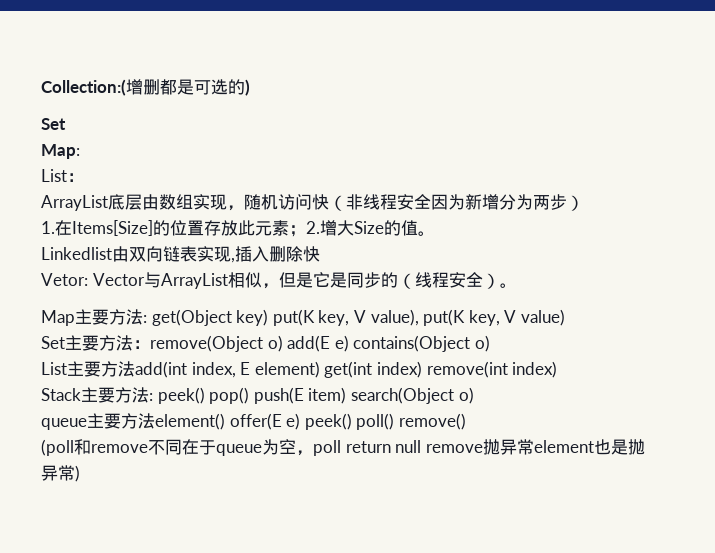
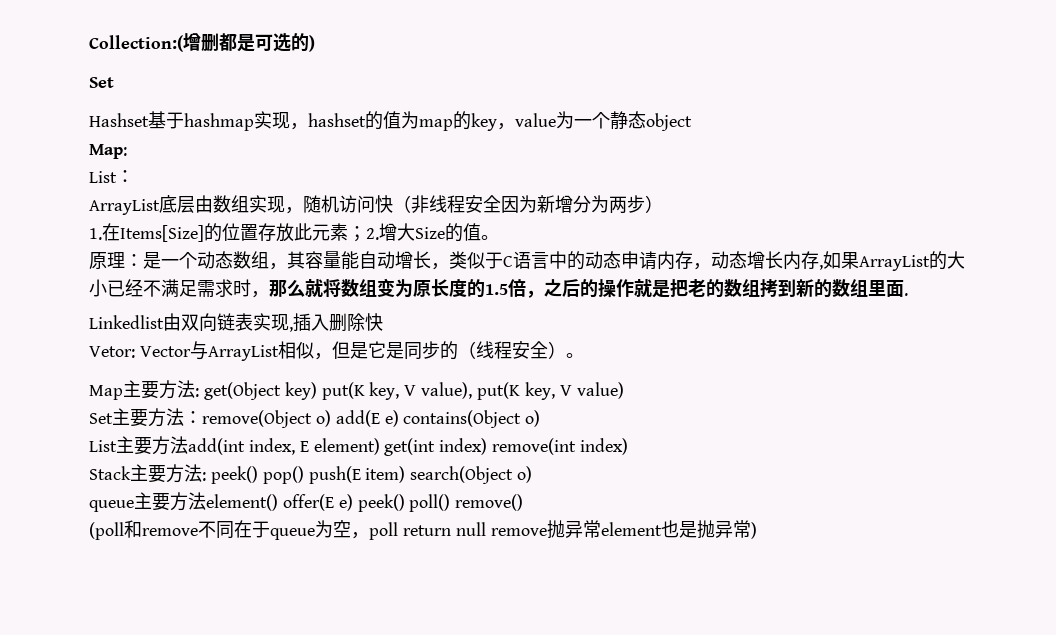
+ Hashset基于hashmap实现，hashset的值为map的key，value为一个静态object
+ 原理：是一个动态数组，其容量能自动增长，类似于C语言中的动态申请内存，动态增长内存,如果ArrayList的大小已经不满足需求时，那么就将数组变为原长度的1.5倍，之后的操作就是把老的数组拷到新的数组里面.

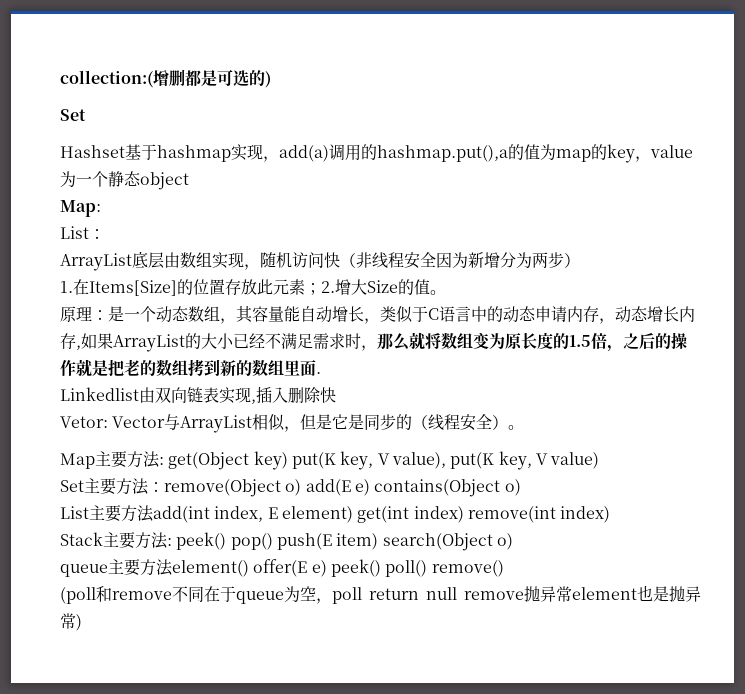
- Collection:(增删都是可选的)
+ collection:(增删都是可选的)
- Hashset基于hashmap实现，hashset的值为map的key，value为一个静态object
+ Hashset基于hashmap实现，add(a)调用的hashmap.put(),a的值为map的key，value为一个静态object

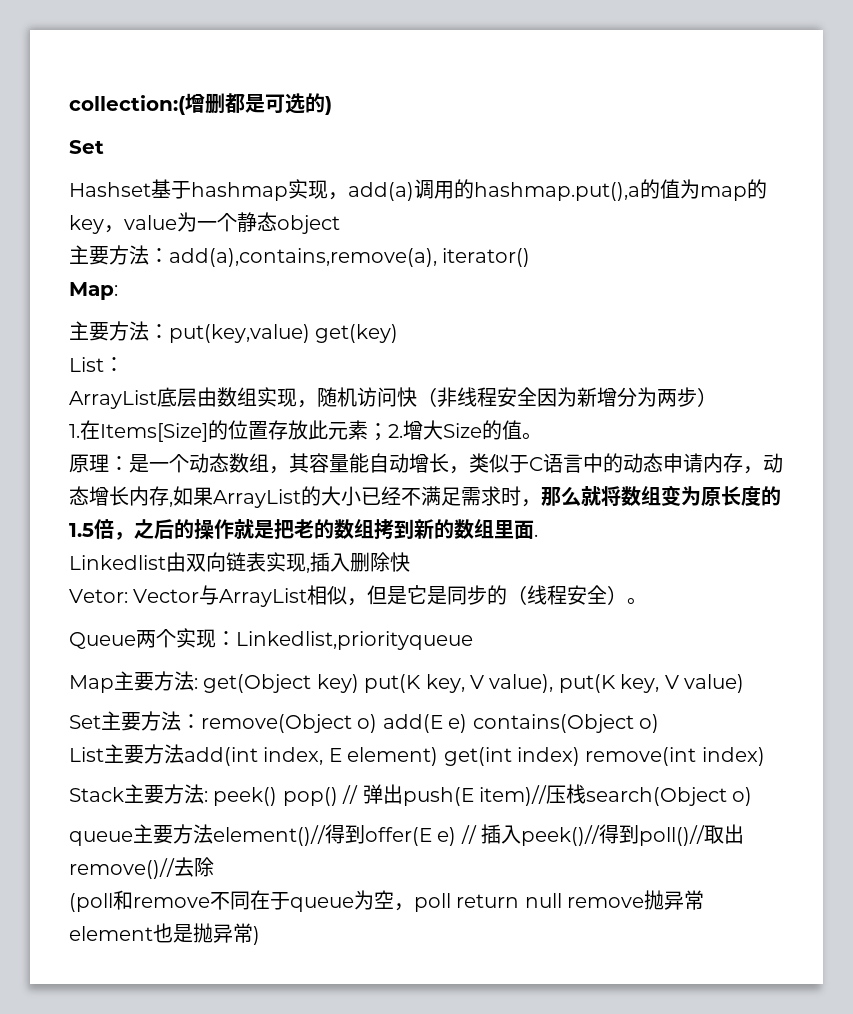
+ 主要方法：add(a),contains,remove(a), iterator()
  Map:
+ 主要方法：put(key,value) get(key)
+ Queue两个实现：Linkedlist,priorityqueue
- Stack主要方法: peek() pop() push(E item) search(Object o)
+ Stack主要方法: peek() pop() // 弹出push(E item)//压栈search(Object o)
- queue主要方法element() offer(E e) peek() poll() remove()
+ queue主要方法element()//得到offer(E e) // 插入peek()//得到poll()//取出remove()//去除

